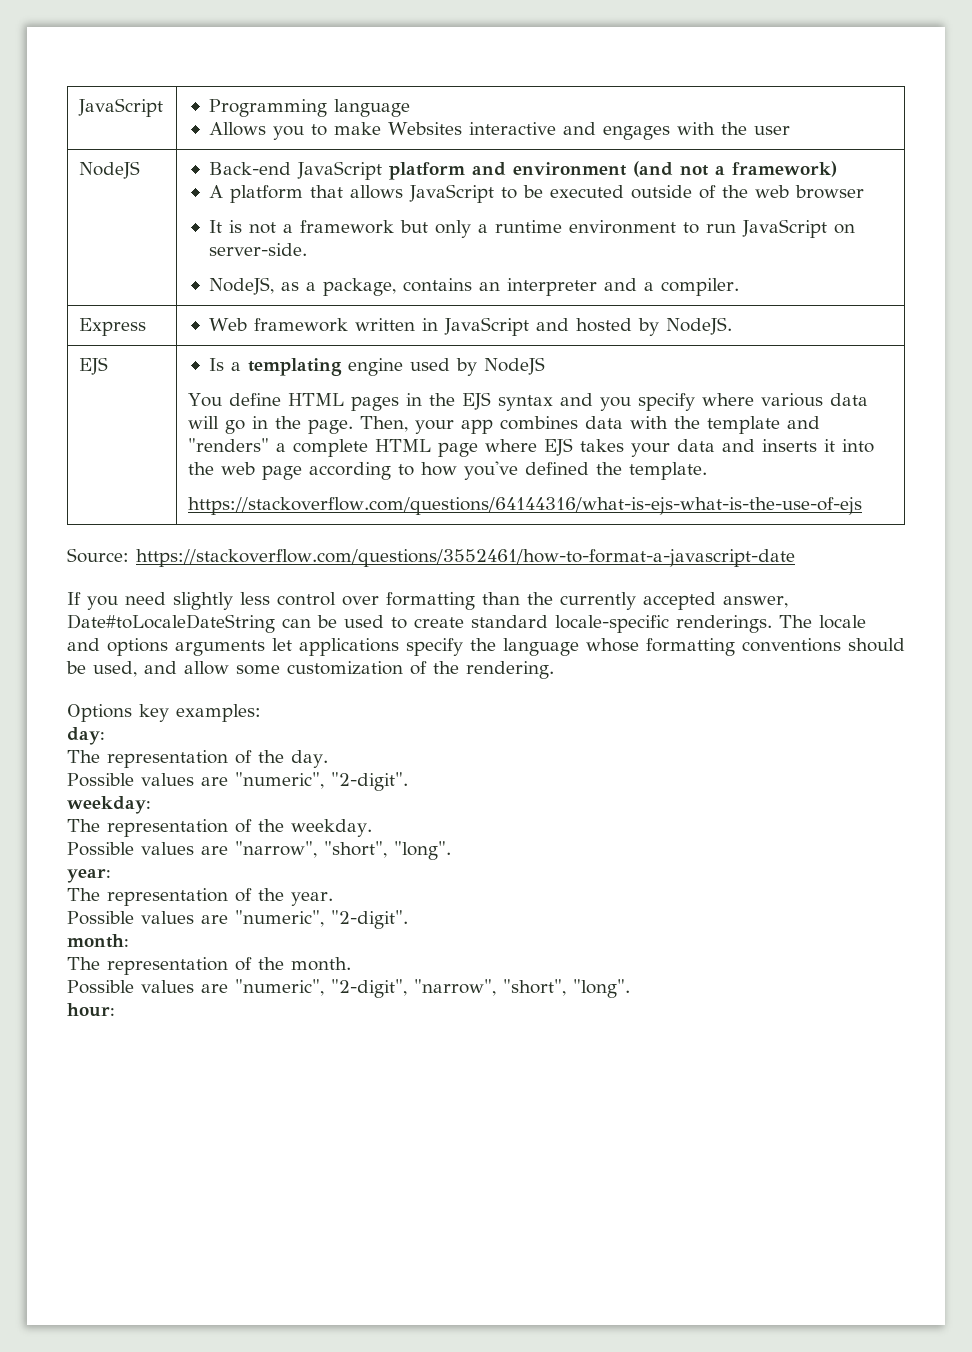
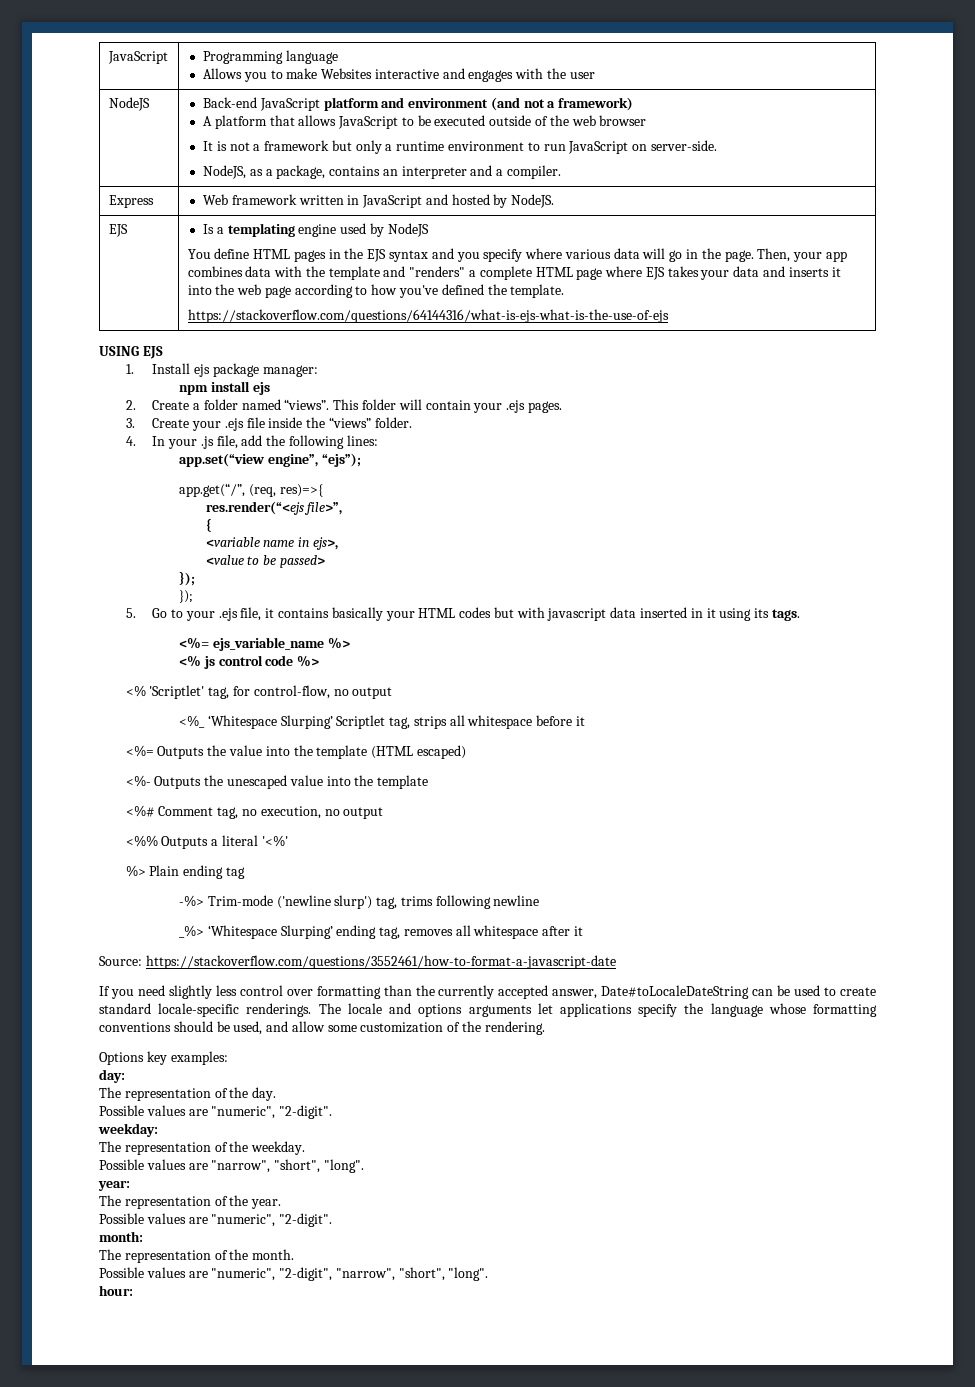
+ USING EJS
+ 1. Install ejs package manager:
+ npm install ejs
+ 2. Create a folder named “views”. This folder will contain your .ejs pages.
+ 3. Create your .ejs file inside the “views” folder.
+ 4. In your .js file, add the following lines:
+ app.set(“view engine”, “ejs”);
+ app.get(“/”, (req, res)=>{
+ res.render(“<ejs file>”,
+ {
+ <variable name in ejs>,
+ <value to be passed>
+ });
+ });
+ 5. Go to your .ejs file, it contains basically your HTML codes but with javascript data inserted in it using its tags.
+ <%= ejs_variable_name %>
+ <% js control code %>
+ <% 'Scriptlet' tag, for control-flow, no output
+ <%_ ‘Whitespace Slurping’ Scriptlet tag, strips all whitespace before it
+ <%= Outputs the value into the template (HTML escaped)
+ <%- Outputs the unescaped value into the template
+ <%# Comment tag, no execution, no output
+ <%% Outputs a literal '<%'
+ %> Plain ending tag
+ -%> Trim-mode ('newline slurp') tag, trims following newline
+ _%> ‘Whitespace Slurping’ ending tag, removes all whitespace after it

